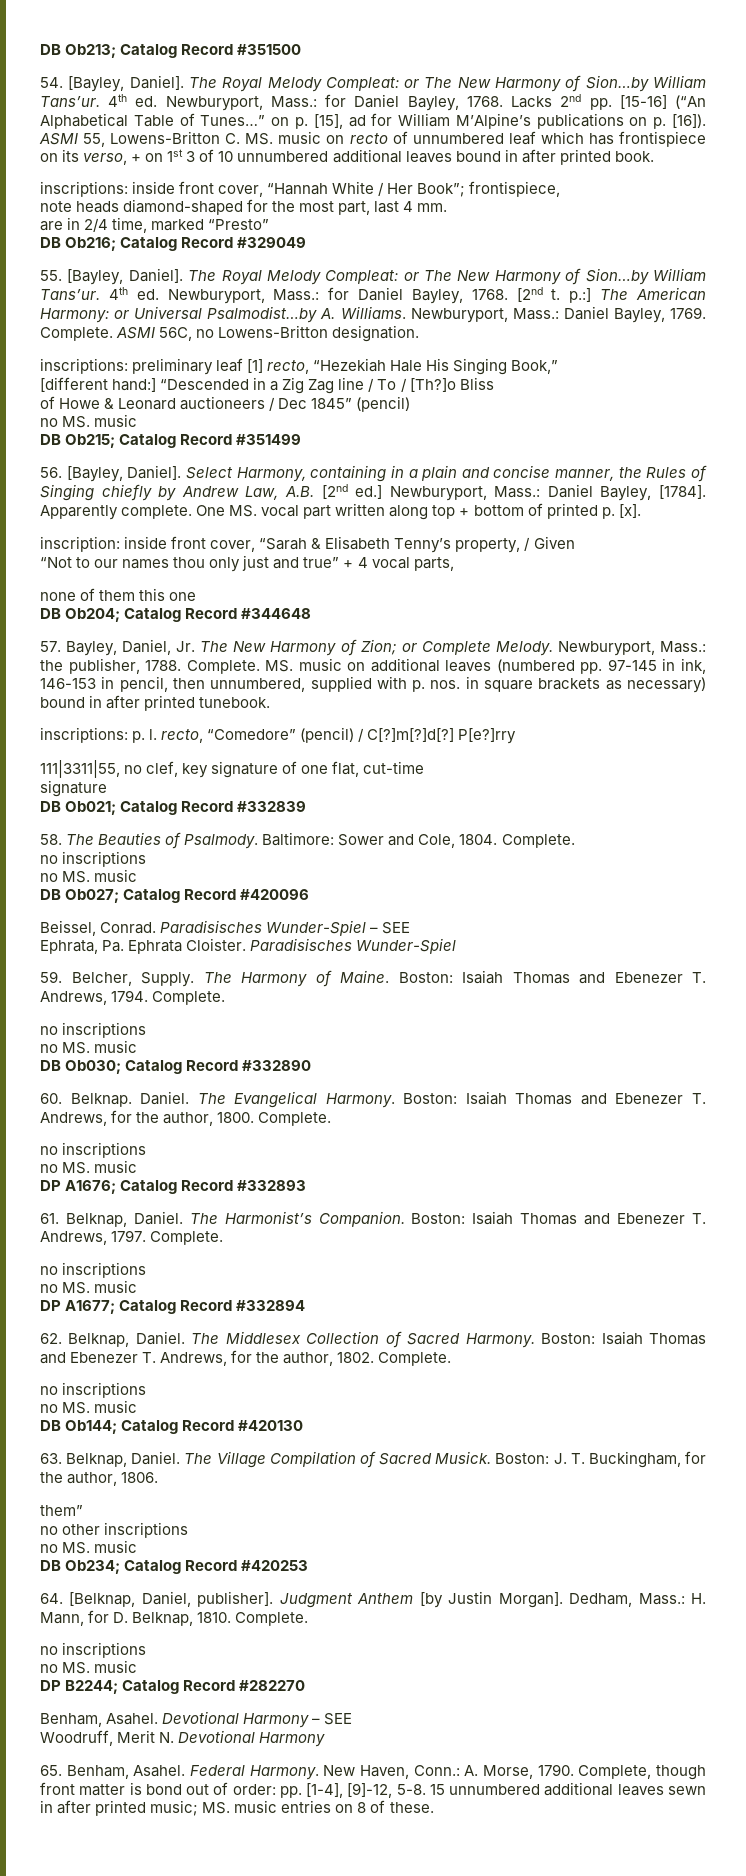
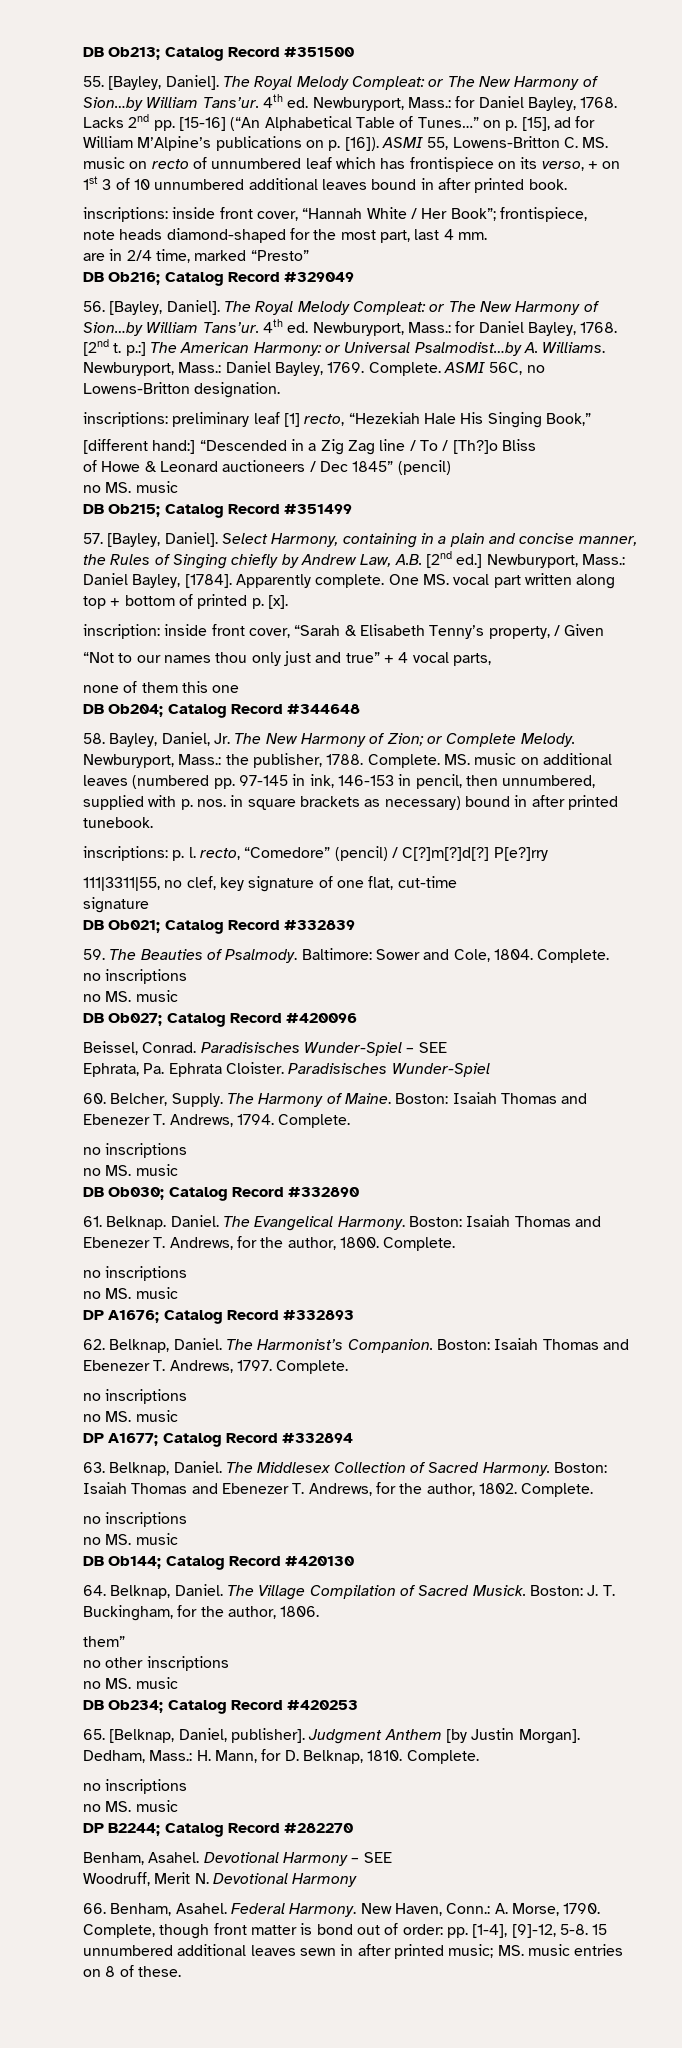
- 54. [Bayley, Daniel].
+ 55. [Bayley, Daniel].
- 55. [Bayley, Daniel].
+ 56. [Bayley, Daniel].
- 56. [Bayley, Daniel].
+ 57. [Bayley, Daniel].
- 57. Bayley, Daniel, Jr. The New Harmony of Zion; or Complete Melody.
+ 58. Bayley, Daniel, Jr. The New Harmony of Zion; or Complete Melody.
- 58. The Beauties of Psalmody.
+ 59. The Beauties of Psalmody.
- 59. Belcher, Supply.
+ 60. Belcher, Supply.
- 60. Belknap.
+ 61. Belknap.
- 61. Belknap, Daniel.
+ 62. Belknap, Daniel.
- 62. Belknap, Daniel.
+ 63. Belknap, Daniel.
- 63. Belknap, Daniel.
+ 64. Belknap, Daniel.
- 64. [Belknap, Daniel, publisher].
+ 65. [Belknap, Daniel, publisher].
- 65. Benham, Asahel.
+ 66. Benham, Asahel.

